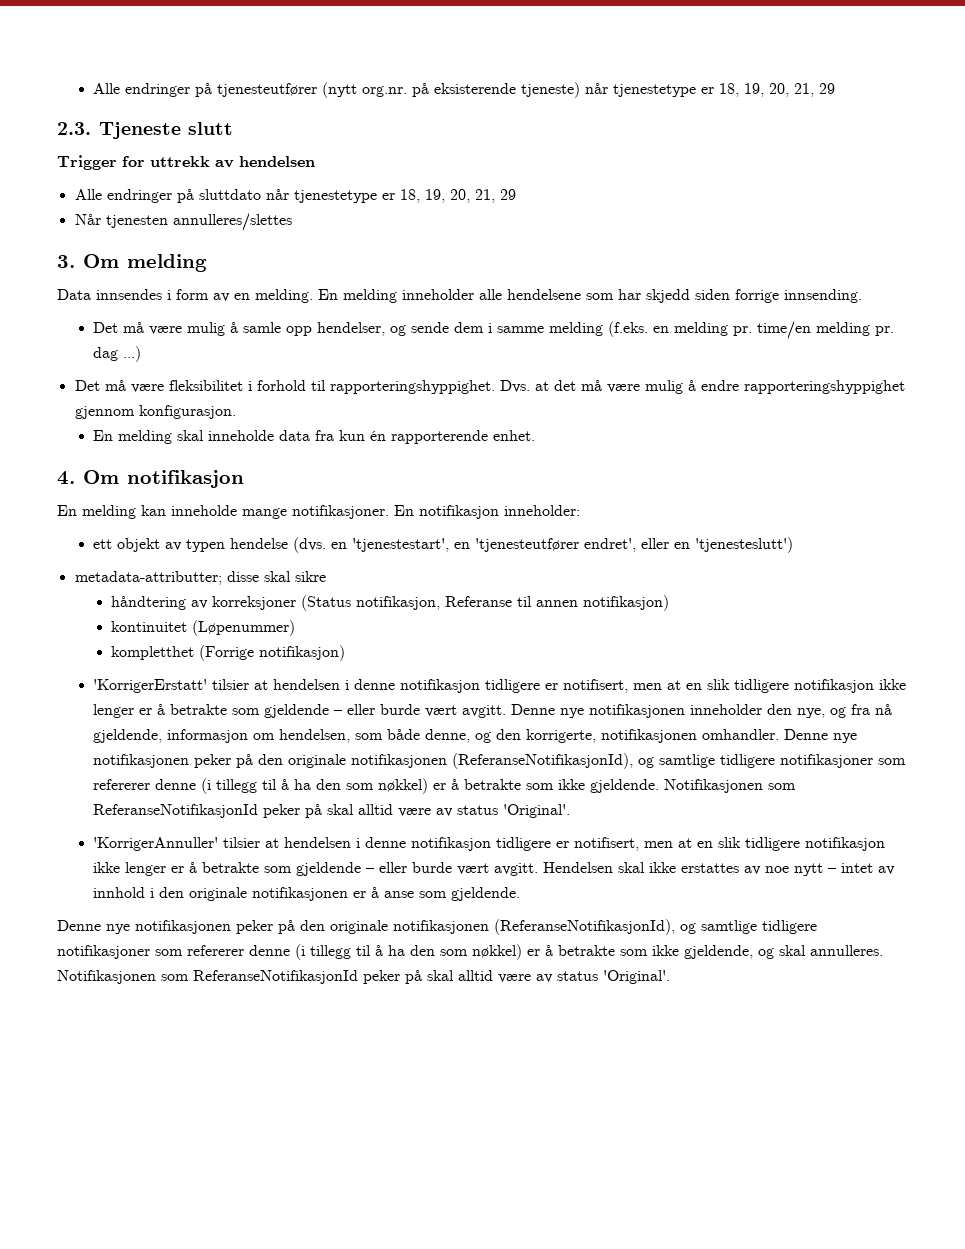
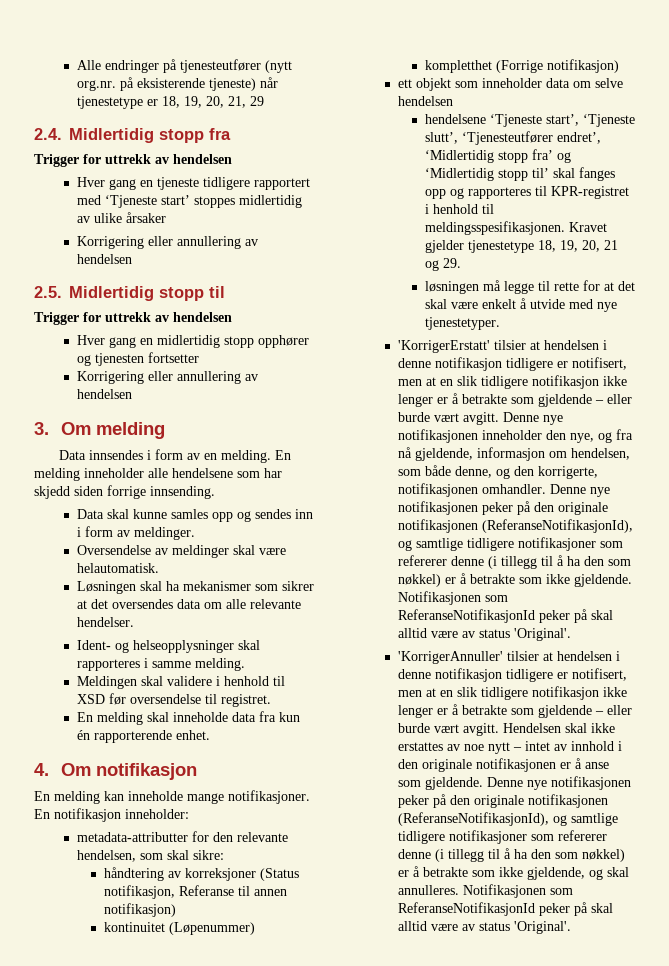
- 2.3. Tjeneste slutt
+ 2.4. Midlertidig stopp fra
  Trigger for uttrekk av hendelsen
- Alle endringer på sluttdato når tjenestetype er 18, 19, 20, 21, 29
- Når tjenesten annulleres/slettes
+ Hver gang en tjeneste tidligere rapportert med ‘Tjeneste start’ stoppes midlertidig av ulike årsaker
+ Korrigering eller annullering av hendelsen
+ 2.5. Midlertidig stopp til
+ Trigger for uttrekk av hendelsen
+ Hver gang en midlertidig stopp opphører og tjenesten fortsetter
+ Korrigering eller annullering av hendelsen
- Det må være mulig å samle opp hendelser, og sende dem i samme melding (f.eks. en melding pr. time/en melding pr. dag ...)
- Det må være fleksibilitet i forhold til rapporteringshyppighet. Dvs. at det må være mulig å endre rapporteringshyppighet gjennom konfigurasjon.
+ Data skal kunne samles opp og sendes inn i form av meldinger.
+ Oversendelse av meldinger skal være helautomatisk.
+ Løsningen skal ha mekanismer som sikrer at det oversendes data om alle relevante hendelser.
+ Ident- og helseopplysninger skal rapporteres i samme melding.
+ Meldingen skal validere i henhold til XSD før oversendelse til registret.
- ett objekt av typen hendelse (dvs. en 'tjenestestart', en 'tjenesteutfører endret', eller en 'tjenesteslutt')
- metadata-attributter; disse skal sikre
+ metadata-attributter for den relevante hendelsen, som skal sikre:
+ ett objekt som inneholder data om selve hendelsen
+ hendelsene ‘Tjeneste start’, ‘Tjeneste slutt’, ‘Tjenesteutfører endret’, ‘Midlertidig stopp fra’ og ‘Midlertidig stopp til’ skal fanges opp og rapporteres til KPR-registret i henhold til meldingsspesifikasjonen. Kravet gjelder tjenestetype 18, 19, 20, 21 og 29.
+ løsningen må legge til rette for at det skal være enkelt å utvide med nye tjenestetyper.
- Hendelsen skal ikke erstattes av noe nytt – intet av innhold i den originale notifikasjonen er å anse som gjeldende.
- Denne nye notifikasjonen peker på den originale notifikasjonen (ReferanseNotifikasjonId), og samtlige tidligere notifikasjoner som refererer denne (i tillegg til å ha den som nøkkel) er å betrakte som ikke gjeldende, og skal annulleres.
+ Hendelsen skal ikke erstattes av noe nytt – intet av innhold i den originale notifikasjonen er å anse som gjeldende. Denne nye notifikasjonen peker på den originale notifikasjonen (ReferanseNotifikasjonId), og samtlige tidligere notifikasjoner som refererer denne (i tillegg til å ha den som nøkkel) er å betrakte som ikke gjeldende, og skal annulleres.

